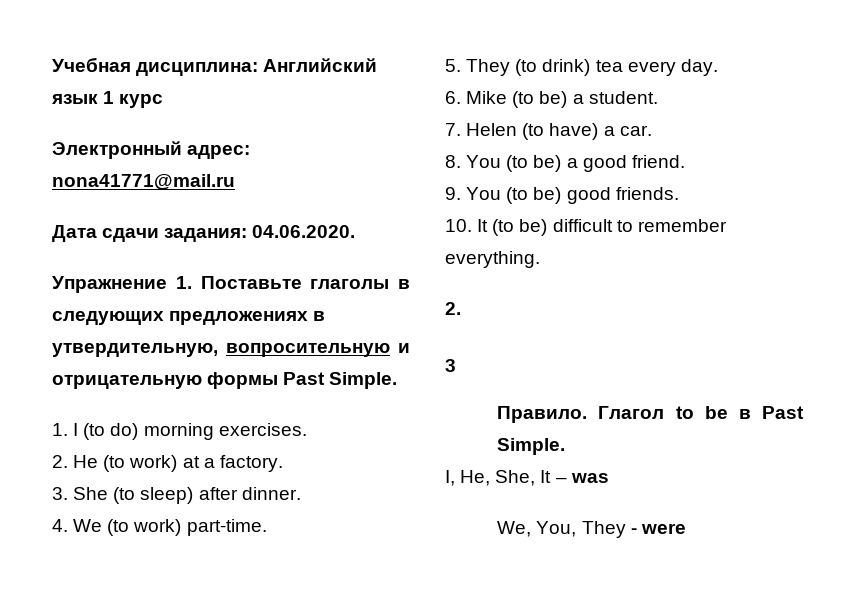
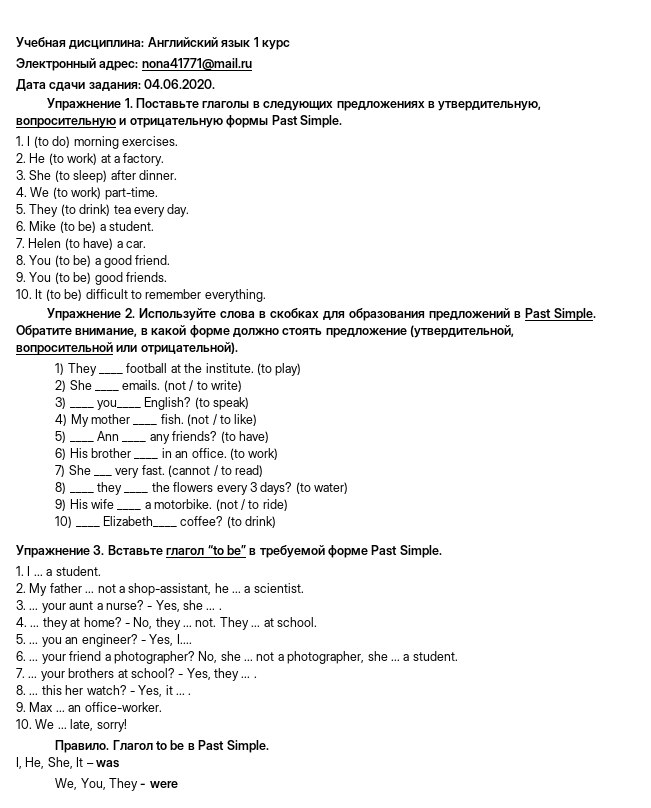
  10. It (to be) difficult to remember everything.
- 2.
- 3
+ Упражнение 2. Используйте слова в скобках для образования предложений в Past Simple. Обратите внимание, в какой форме должно стоять предложение (утвердительной, вопросительной или отрицательной).
+ 1) They ____ football at the institute. (to play)
+ 2) She ____ emails. (not / to write)
+ 3) ____ you____ English? (to speak)
+ 4) My mother ____ fish. (not / to like)
+ 5) ____ Ann ____ any friends? (to have)
+ 6) His brother ____ in an office. (to work)
+ 7) She ___ very fast. (cannot / to read)
+ 8) ____ they ____ the flowers every 3 days? (to water)
+ 9) His wife ____ a motorbike. (not / to ride)
+ 10) ____ Elizabeth____ coffee? (to drink)
+ Упражнение 3. Вставьте глагол “to be” в требуемой форме Past Simple.
+ 1. I ... a student.
+ 2. My father ... not a shop-assistant, he ... a scientist.
+ 3. ... your aunt a nurse? - Yes, she ... .
+ 4. ... they at home? - No, they ... not. They ... at school.
+ 5. ... you an engineer? - Yes, I....
+ 6. ... your friend a photographer? No, she ... not a photographer, she ... a student.
+ 7. ... your brothers at school? - Yes, they ... .
+ 8. ... this her watch? - Yes, it ... .
+ 9. Max ... an office-worker.
+ 10. We ... late, sorry!

